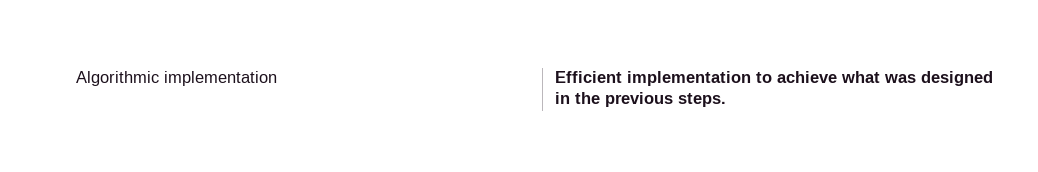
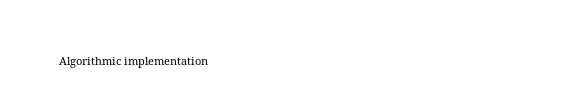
- Efficient implementation to achieve what was designed in the previous steps.

